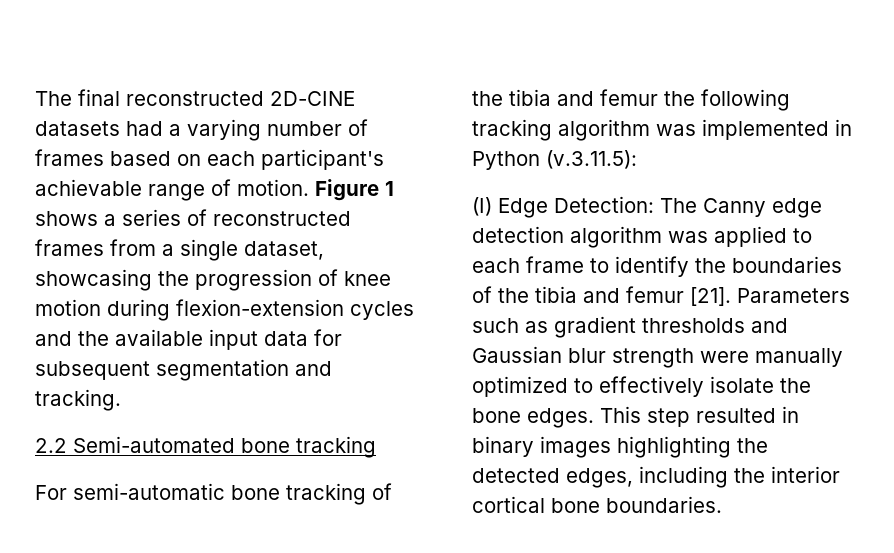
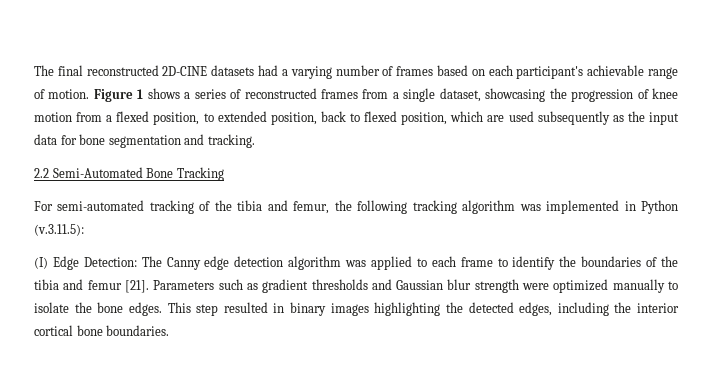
- Figure 1 shows a series of reconstructed frames from a single dataset, showcasing the progression of knee motion during flexion-extension cycles and the available input data for subsequent segmentation and tracking.
+ Figure 1 shows a series of reconstructed frames from a single dataset, showcasing the progression of knee motion from a flexed position, to extended position, back to flexed position, which are used subsequently as the input data for bone segmentation and tracking.
- 2.2 Semi-automated bone tracking
+ 2.2 Semi-Automated Bone Tracking
- For semi-automatic bone tracking of the tibia and femur the following tracking algorithm was implemented in Python (v.3.11.5):
+ For semi-automated tracking of the tibia and femur, the following tracking algorithm was implemented in Python (v.3.11.5):
- Parameters such as gradient thresholds and Gaussian blur strength were manually optimized to effectively isolate the bone edges.
+ Parameters such as gradient thresholds and Gaussian blur strength were optimized manually to isolate the bone edges.

